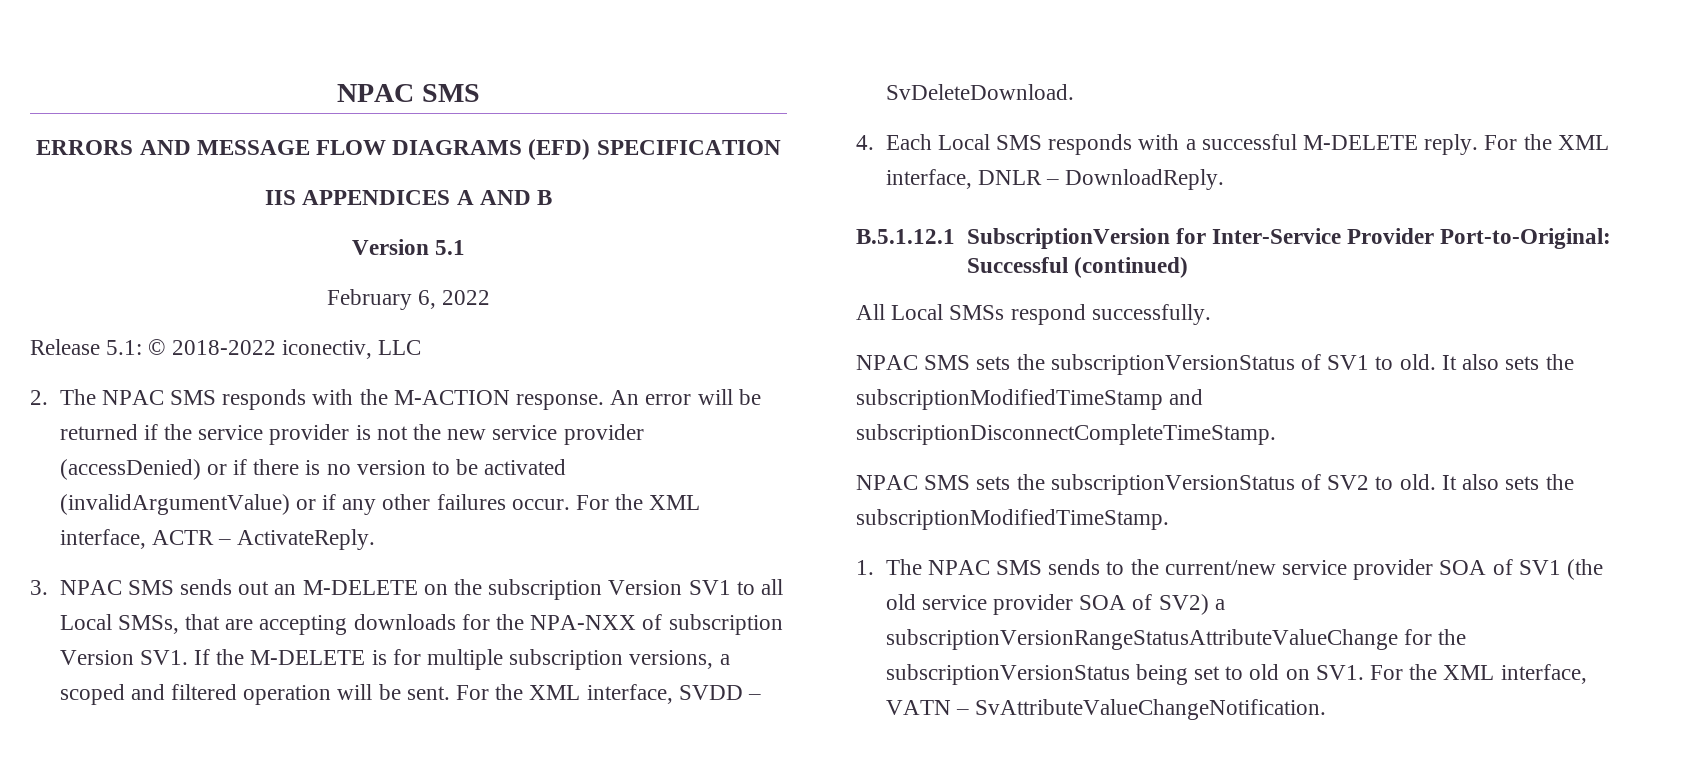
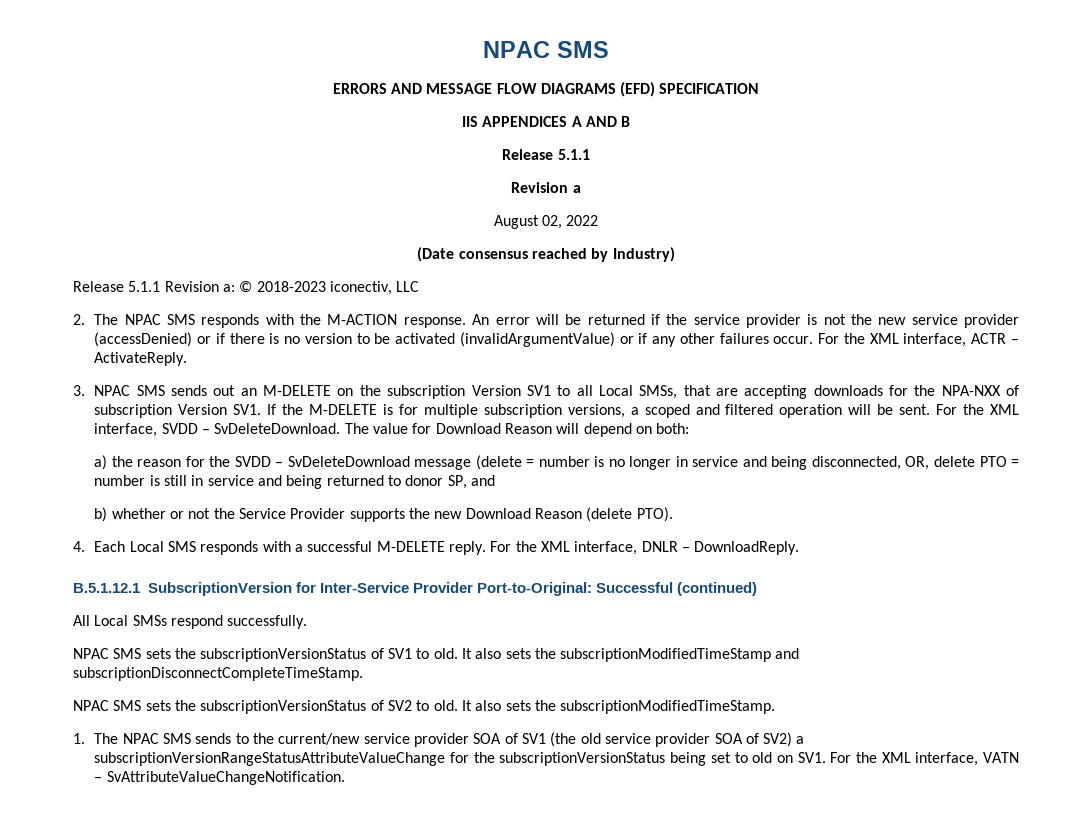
  IIS APPENDICES A AND B
- Version 5.1
- February 6, 2022
- Release 5.1: © 2018-2022 iconectiv, LLC
+ Release 5.1.1
+ Revision a
+ August 02, 2022
+ (Date consensus reached by Industry)
+ Release 5.1.1 Revision a: © 2018-2023 iconectiv, LLC
+ The value for Download Reason will depend on both:
+ a) the reason for the SVDD – SvDeleteDownload message (delete = number is no longer in service and being disconnected, OR, delete PTO = number is still in service and being returned to donor SP, and
+ b) whether or not the Service Provider supports the new Download Reason (delete PTO).

